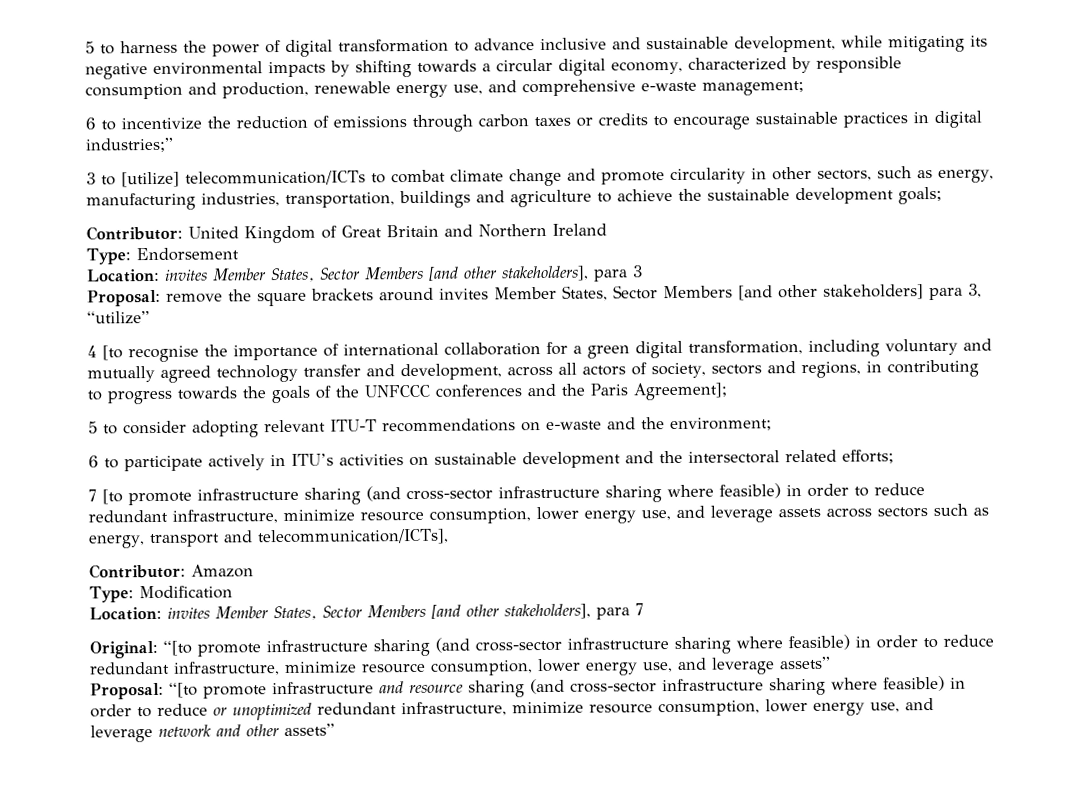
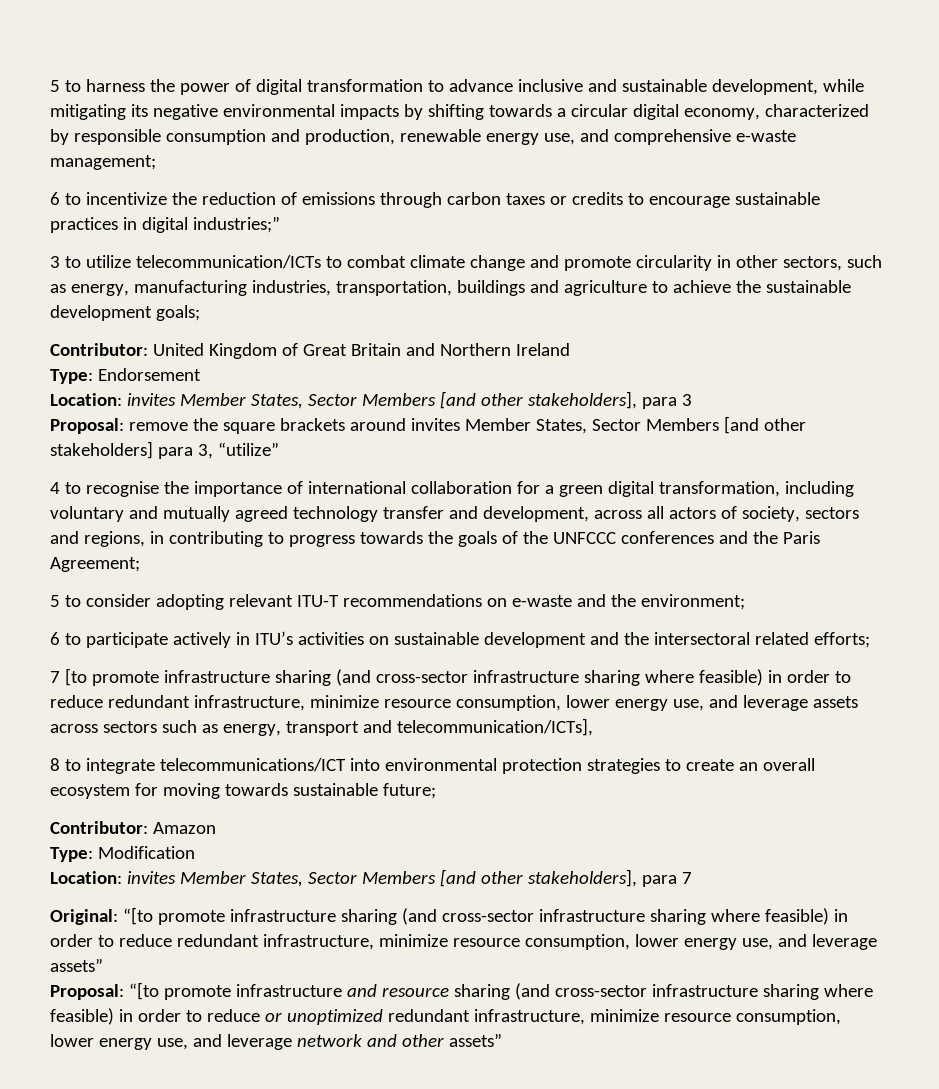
- 3 to [utilize] telecommunication/ICTs to combat climate change and promote circularity in other sectors, such as energy, manufacturing industries, transportation, buildings and agriculture to achieve the sustainable development goals;
+ 3 to utilize telecommunication/ICTs to combat climate change and promote circularity in other sectors, such as energy, manufacturing industries, transportation, buildings and agriculture to achieve the sustainable development goals;
- 4 [to recognise the importance of international collaboration for a green digital transformation, including voluntary and mutually agreed technology transfer and development, across all actors of society, sectors and regions, in contributing to progress towards the goals of the UNFCCC conferences and the Paris Agreement];
+ 4 to recognise the importance of international collaboration for a green digital transformation, including voluntary and mutually agreed technology transfer and development, across all actors of society, sectors and regions, in contributing to progress towards the goals of the UNFCCC conferences and the Paris Agreement;
+ 8 to integrate telecommunications/ICT into environmental protection strategies to create an overall ecosystem for moving towards sustainable future;

